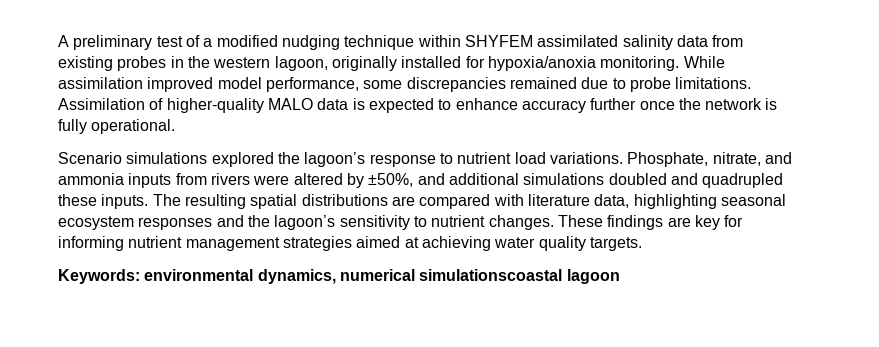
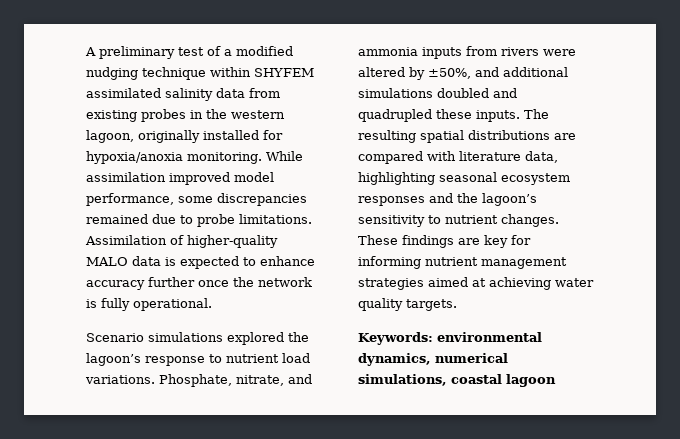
- Keywords: environmental dynamics, numerical simulationscoastal lagoon
+ Keywords: environmental dynamics, numerical simulations, coastal lagoon

